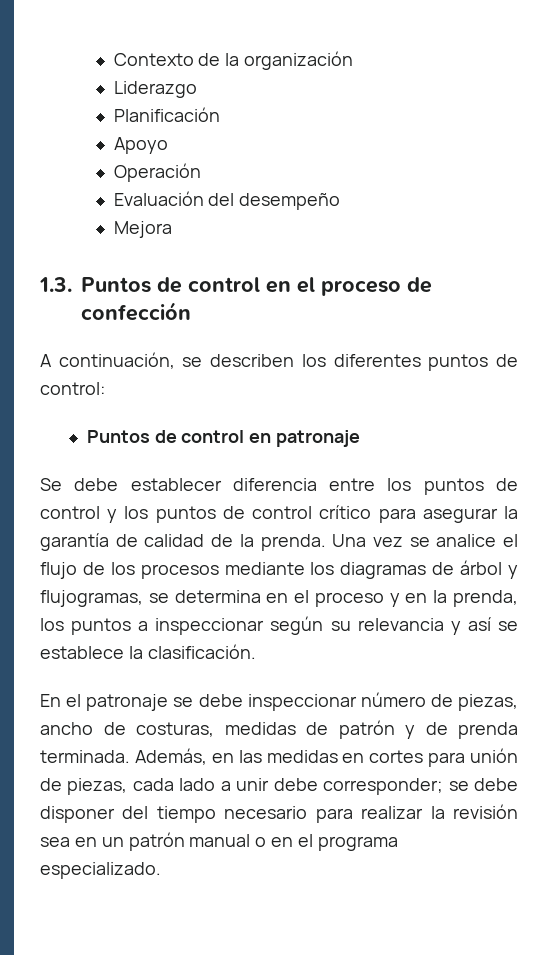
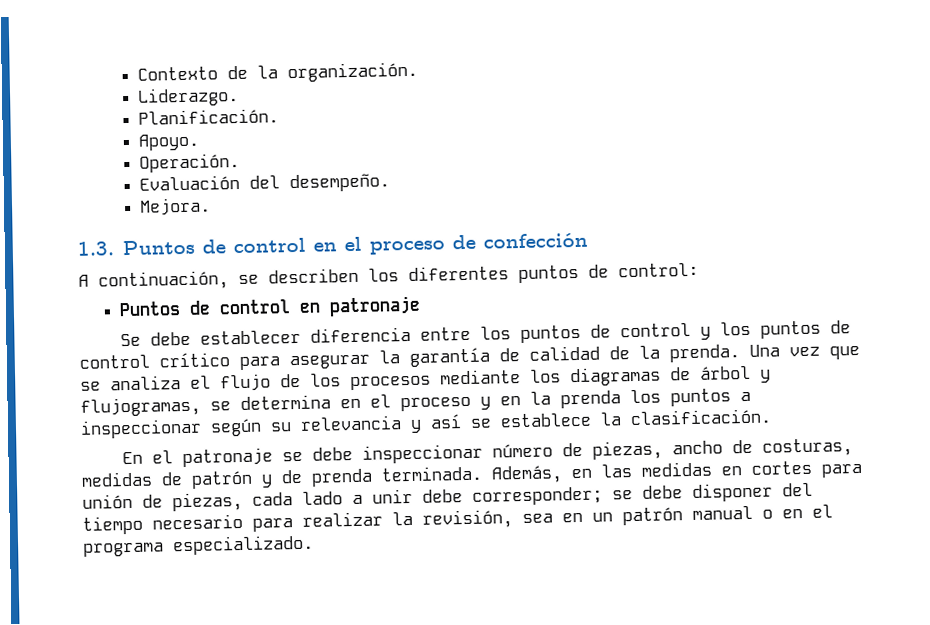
- Contexto de la organización
- Liderazgo
- Planificación
- Apoyo
- Operación
+ Contexto de la organización.
+ Liderazgo.
+ Planificación.
+ Apoyo.
+ Operación.
- Evaluación del desempeño
- Mejora
+ Evaluación del desempeño.
+ Mejora.
- Una vez se analice el flujo de los procesos mediante los diagramas de árbol y flujogramas, se determina en el proceso y en la prenda, los puntos a inspeccionar según su relevancia y así se establece la clasificación.
+ Una vez que se analiza el flujo de los procesos mediante los diagramas de árbol y flujogramas, se determina en el proceso y en la prenda los puntos a inspeccionar según su relevancia y así se establece la clasificación.
- Además, en las medidas en cortes para unión de piezas, cada lado a unir debe corresponder; se debe disponer del tiempo necesario para realizar la revisión sea en un patrón manual o en el programa especializado.
+ Además, en las medidas en cortes para unión de piezas, cada lado a unir debe corresponder; se debe disponer del tiempo necesario para realizar la revisión, sea en un patrón manual o en el programa especializado.

